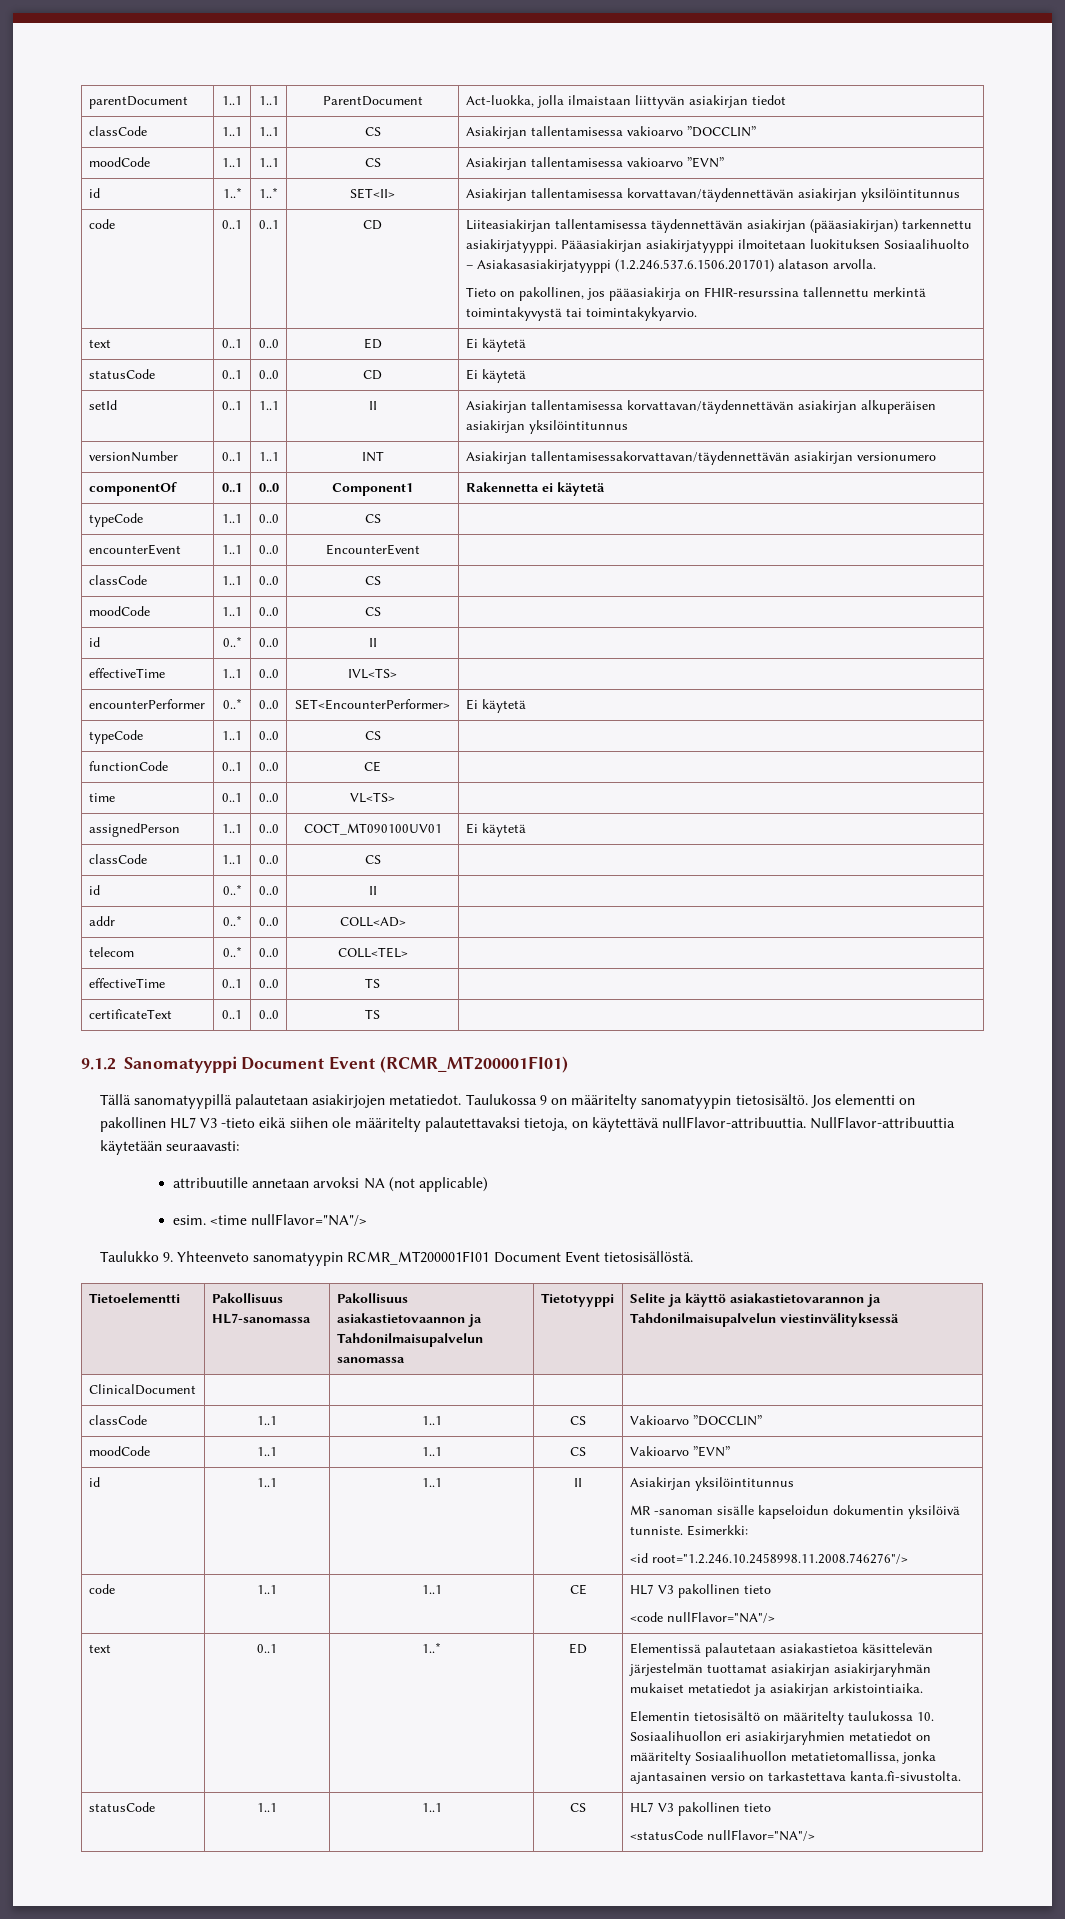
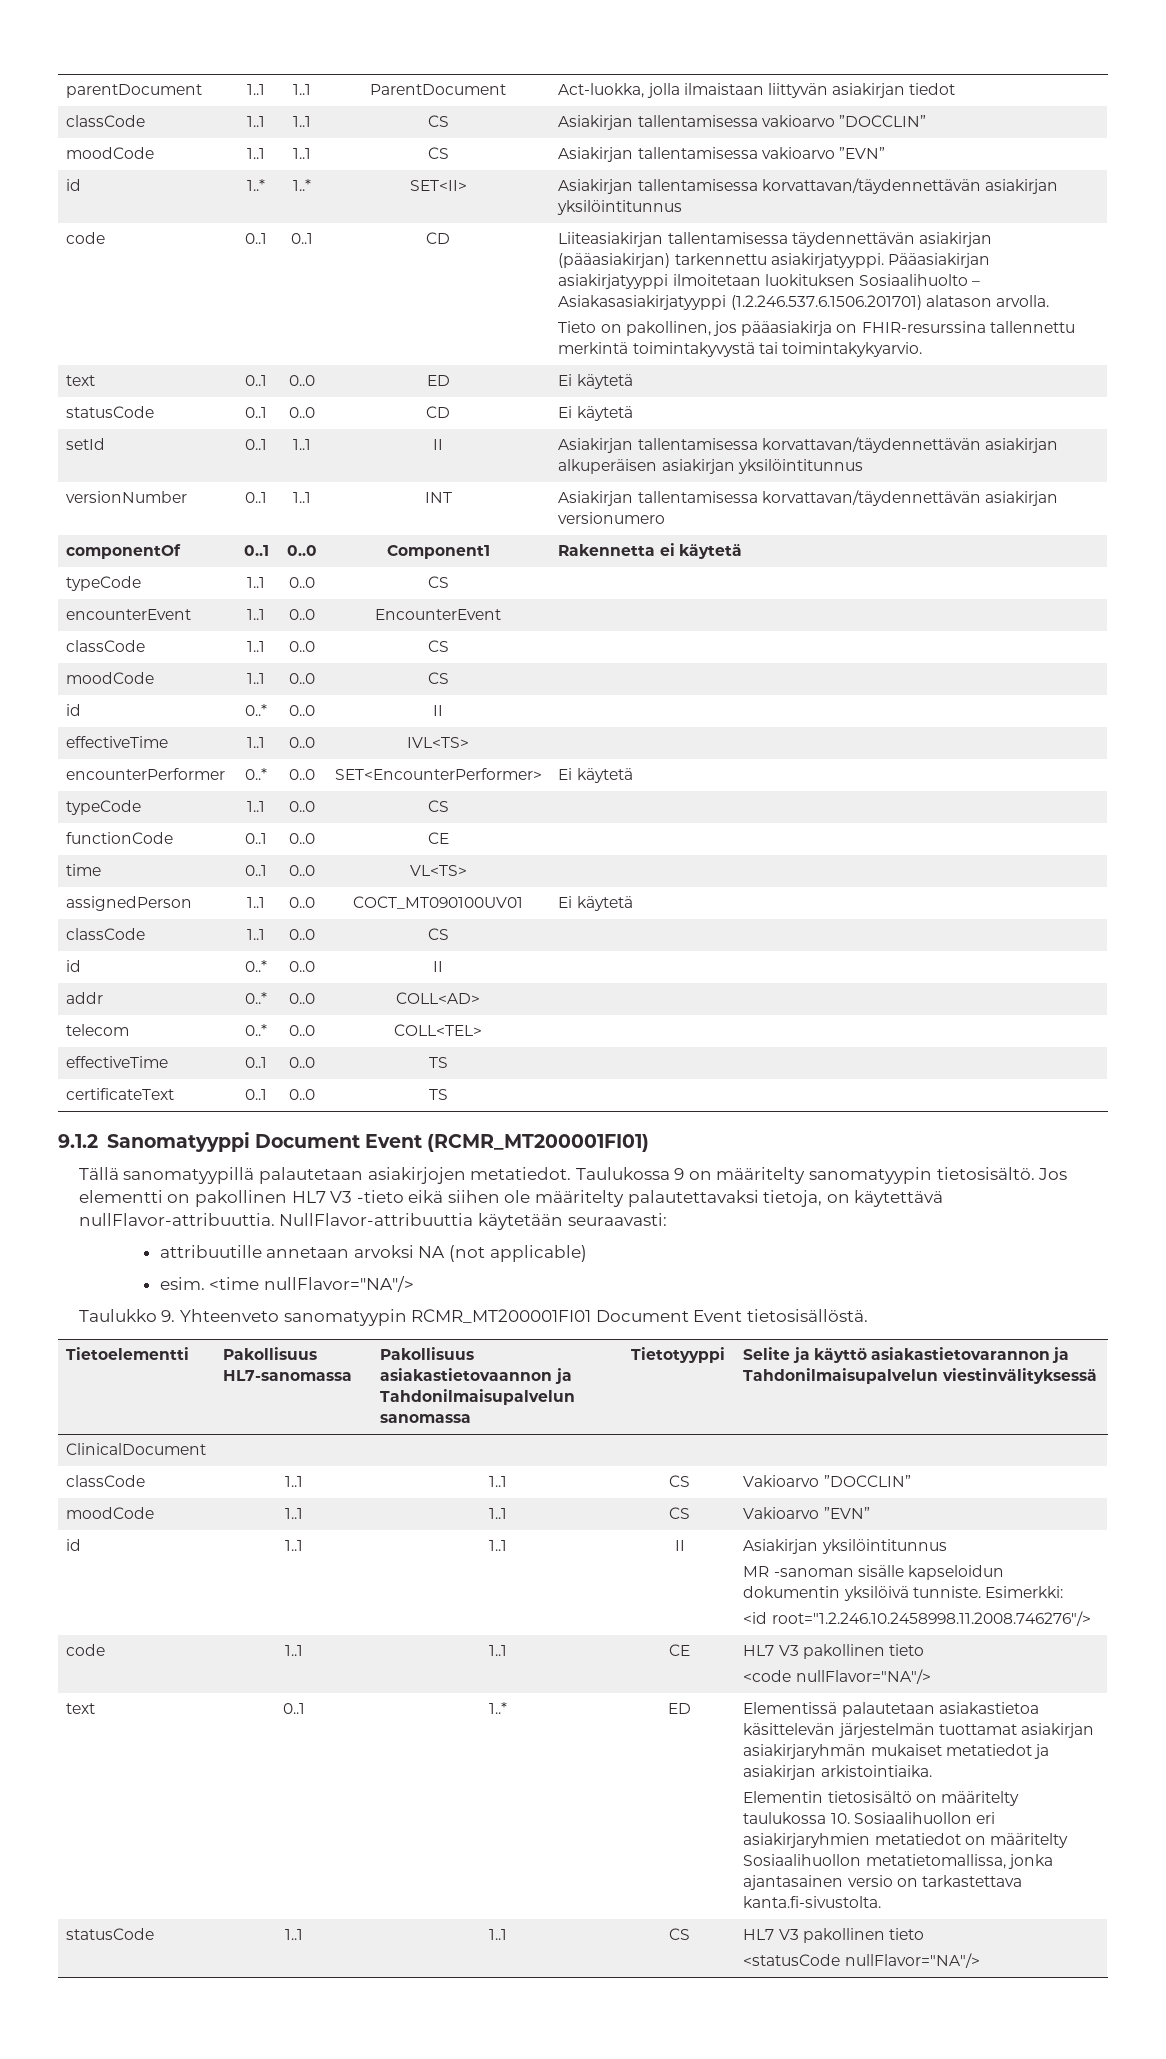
- versionNumber | 0..1 | 1..1 | INT | Asiakirjan tallentamisessakorvattavan/täydennettävän asiakirjan versionumero
+ versionNumber | 0..1 | 1..1 | INT | Asiakirjan tallentamisessa korvattavan/täydennettävän asiakirjan versionumero

